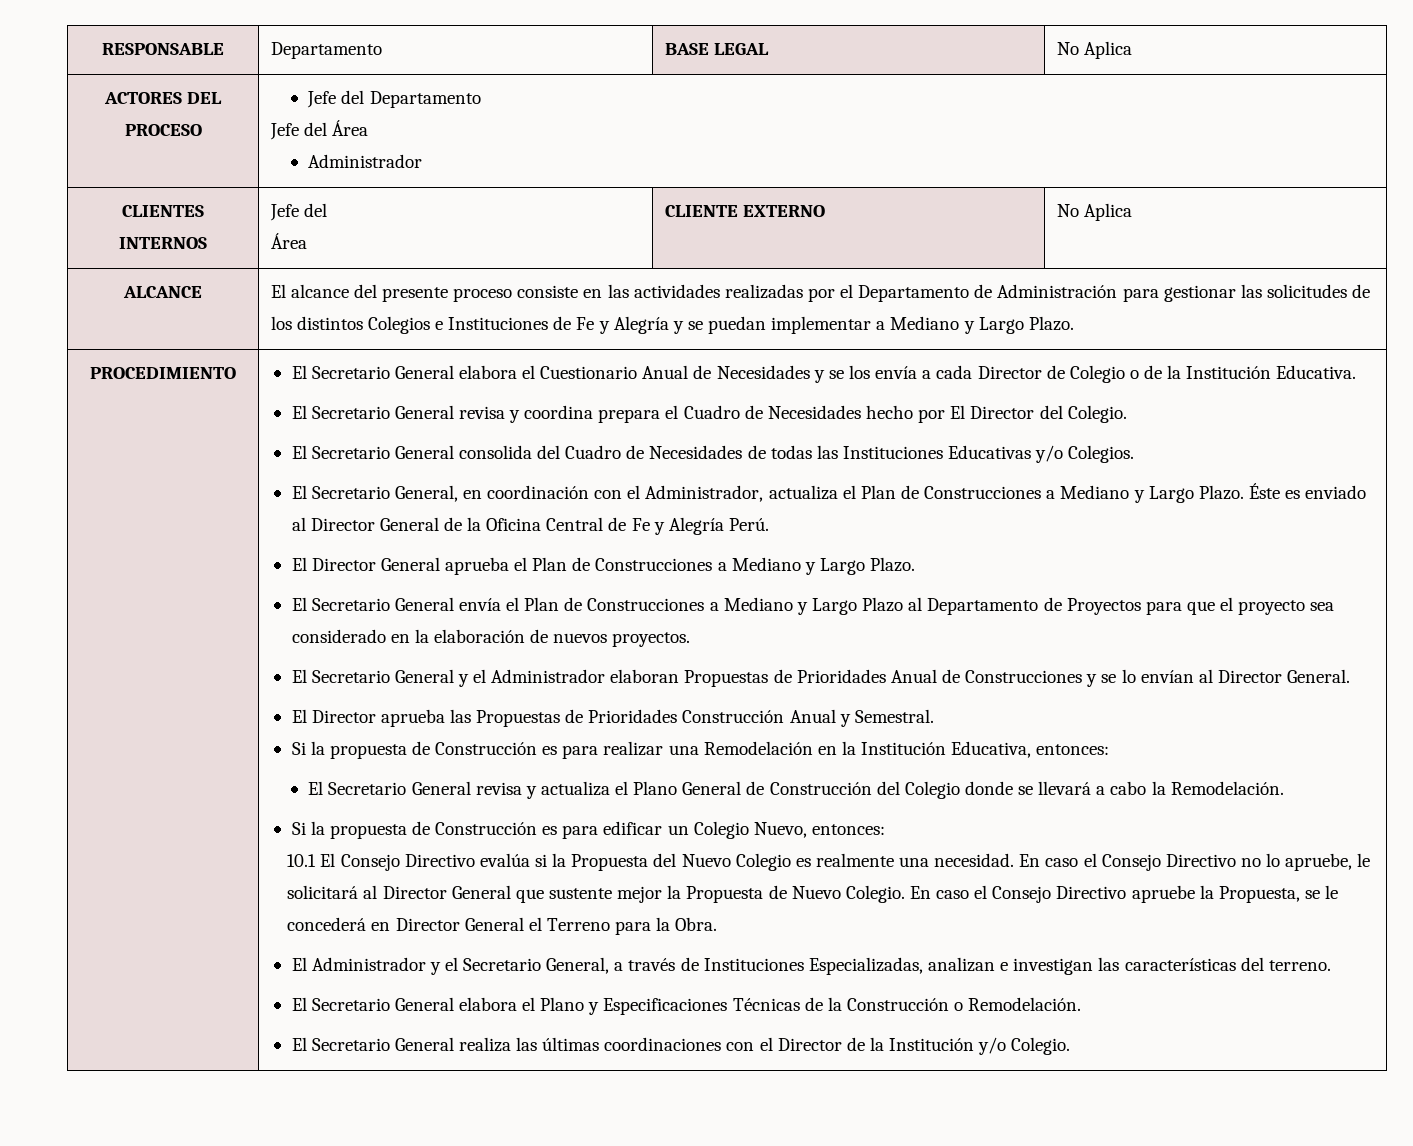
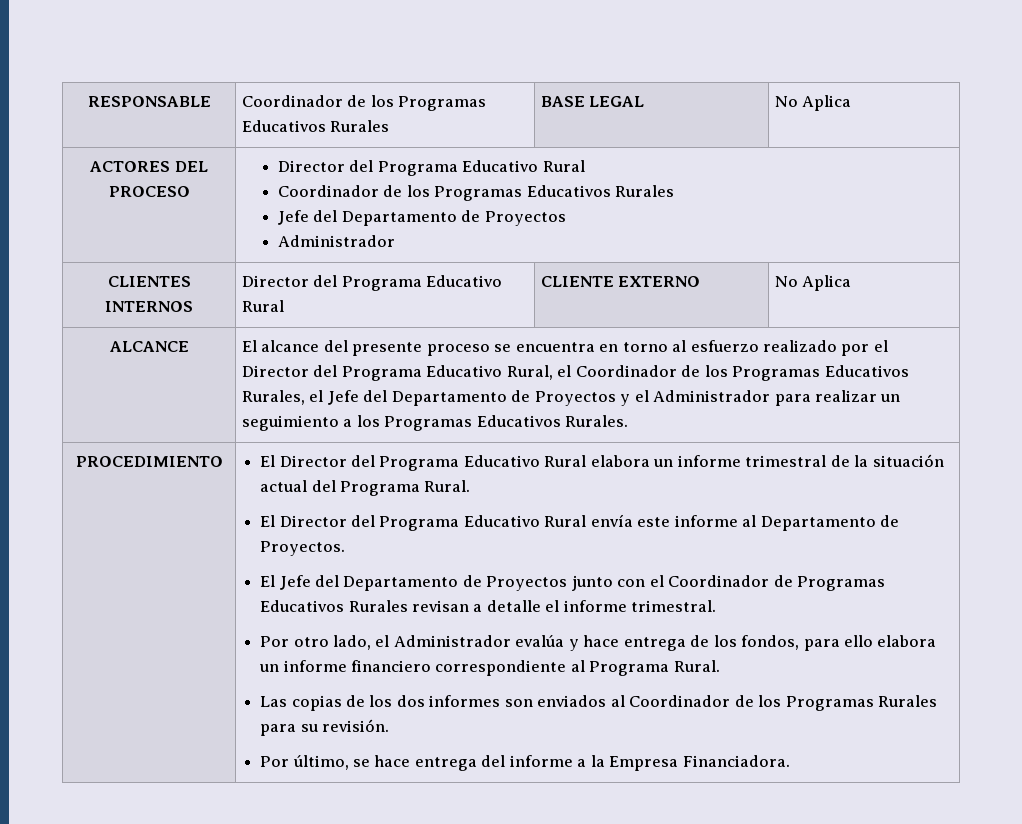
- RESPONSABLE | Departamento | BASE LEGAL | No Aplica
+ RESPONSABLE | Coordinador de los Programas Educativos Rurales | BASE LEGAL | No Aplica
- ACTORES DEL PROCESO | Jefe del Departamento
- Jefe del Área
+ ACTORES DEL PROCESO | Director del Programa Educativo Rural
+ Coordinador de los Programas Educativos Rurales
+ Jefe del Departamento de Proyectos
- CLIENTES INTERNOS | Jefe del
- Área | CLIENTE EXTERNO | No Aplica
+ CLIENTES INTERNOS | Director del Programa Educativo Rural | CLIENTE EXTERNO | No Aplica
- El alcance del presente proceso consiste en las actividades realizadas por el Departamento de Administración para gestionar las solicitudes de los distintos Colegios e Instituciones de Fe y Alegría y se puedan implementar a Mediano y Largo Plazo.
- PROCEDIMIENTO | El Secretario General elabora el Cuestionario Anual de Necesidades y se los envía a cada Director de Colegio o de la Institución Educativa.
- El Secretario General revisa y coordina prepara el Cuadro de Necesidades hecho por El Director del Colegio.
- El Secretario General consolida del Cuadro de Necesidades de todas las Instituciones Educativas y/o Colegios.
- El Secretario General, en coordinación con el Administrador, actualiza el Plan de Construcciones a Mediano y Largo Plazo. Éste es enviado al Director General de la Oficina Central de Fe y Alegría Perú.
- El Director General aprueba el Plan de Construcciones a Mediano y Largo Plazo.
- El Secretario General envía el Plan de Construcciones a Mediano y Largo Plazo al Departamento de Proyectos para que el proyecto sea considerado en la elaboración de nuevos proyectos.
- El Secretario General y el Administrador elaboran Propuestas de Prioridades Anual de Construcciones y se lo envían al Director General.
- El Director aprueba las Propuestas de Prioridades Construcción Anual y Semestral.
- Si la propuesta de Construcción es para realizar una Remodelación en la Institución Educativa, entonces:
- El Secretario General revisa y actualiza el Plano General de Construcción del Colegio donde se llevará a cabo la Remodelación.
- Si la propuesta de Construcción es para edificar un Colegio Nuevo, entonces:
- 10.1 El Consejo Directivo evalúa si la Propuesta del Nuevo Colegio es realmente una necesidad. En caso el Consejo Directivo no lo apruebe, le solicitará al Director General que sustente mejor la Propuesta de Nuevo Colegio. En caso el Consejo Directivo apruebe la Propuesta, se le concederá en Director General el Terreno para la Obra.
- El Administrador y el Secretario General, a través de Instituciones Especializadas, analizan e investigan las características del terreno.
- El Secretario General elabora el Plano y Especificaciones Técnicas de la Construcción o Remodelación.
- El Secretario General realiza las últimas coordinaciones con el Director de la Institución y/o Colegio.
+ El alcance del presente proceso se encuentra en torno al esfuerzo realizado por el Director del Programa Educativo Rural, el Coordinador de los Programas Educativos Rurales, el Jefe del Departamento de Proyectos y el Administrador para realizar un seguimiento a los Programas Educativos Rurales.
+ PROCEDIMIENTO | El Director del Programa Educativo Rural elabora un informe trimestral de la situación actual del Programa Rural.
+ El Director del Programa Educativo Rural envía este informe al Departamento de Proyectos.
+ El Jefe del Departamento de Proyectos junto con el Coordinador de Programas Educativos Rurales revisan a detalle el informe trimestral.
+ Por otro lado, el Administrador evalúa y hace entrega de los fondos, para ello elabora un informe financiero correspondiente al Programa Rural.
+ Las copias de los dos informes son enviados al Coordinador de los Programas Rurales para su revisión.
+ Por último, se hace entrega del informe a la Empresa Financiadora.

